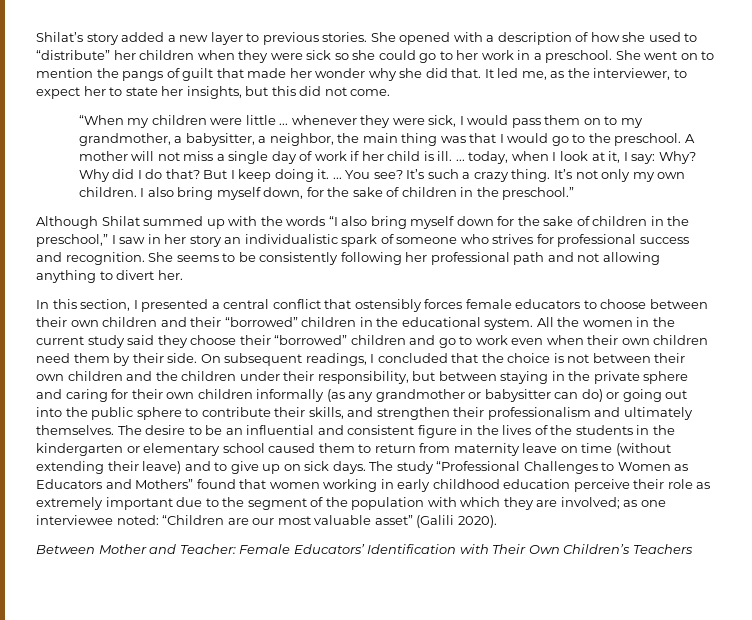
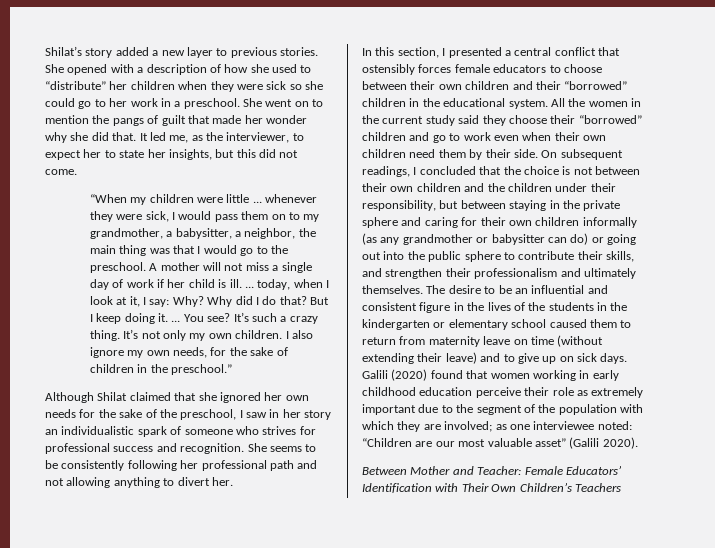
- I also bring myself down, for the sake of children in the preschool.”
+ I also ignore my own needs, for the sake of children in the preschool.”
- Although Shilat summed up with the words “I also bring myself down for the sake of children in the preschool,” I saw in her story an individualistic spark of someone who strives for professional success and recognition.
+ Although Shilat claimed that she ignored her own needs for the sake of the preschool, I saw in her story an individualistic spark of someone who strives for professional success and recognition.
- The study “Professional Challenges to Women as Educators and Mothers” found that women working in early childhood education perceive their role as extremely important due to the segment of the population with which they are involved; as one interviewee noted: “Children are our most valuable asset” (Galili 2020).
+ Galili (2020) found that women working in early childhood education perceive their role as extremely important due to the segment of the population with which they are involved; as one interviewee noted: “Children are our most valuable asset” (Galili 2020).

